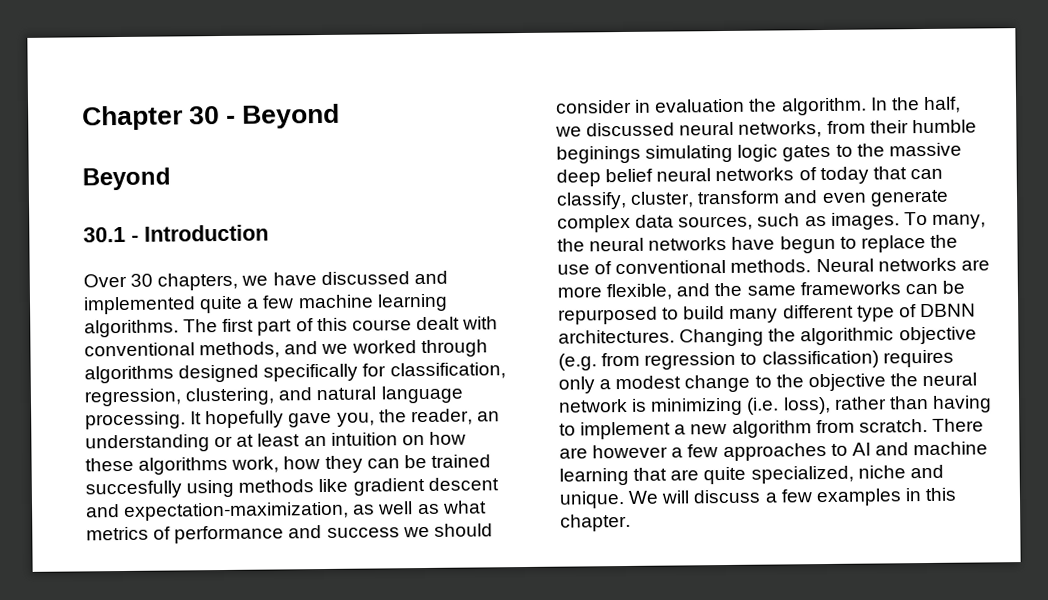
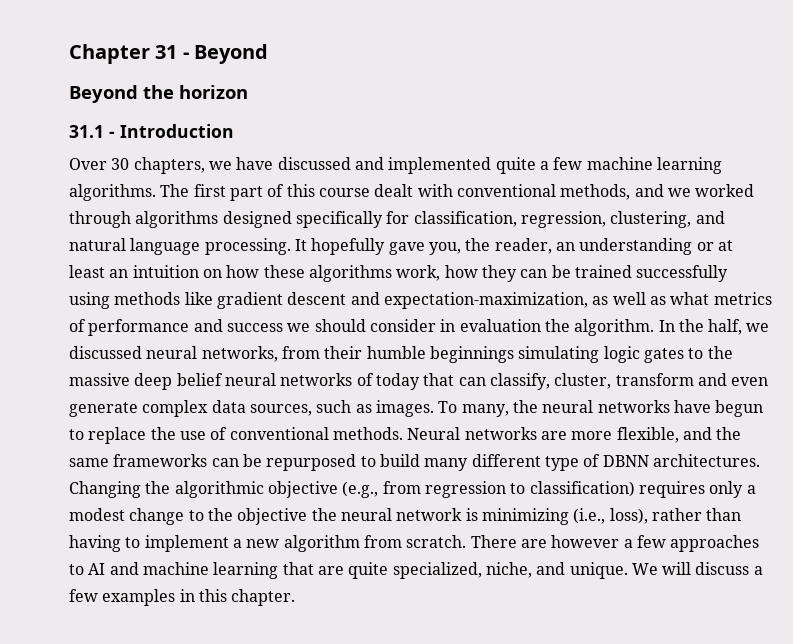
- Chapter 30 - Beyond
- Beyond
- 30.1 - Introduction
+ Chapter 31 - Beyond
+ Beyond the horizon
+ 31.1 - Introduction
- It hopefully gave you, the reader, an understanding or at least an intuition on how these algorithms work, how they can be trained succesfully using methods like gradient descent and expectation-maximization, as well as what metrics of performance and success we should consider in evaluation the algorithm.
+ It hopefully gave you, the reader, an understanding or at least an intuition on how these algorithms work, how they can be trained successfully using methods like gradient descent and expectation-maximization, as well as what metrics of performance and success we should consider in evaluation the algorithm.
- In the half, we discussed neural networks, from their humble beginings simulating logic gates to the massive deep belief neural networks of today that can classify, cluster, transform and even generate complex data sources, such as images.
+ In the half, we discussed neural networks, from their humble beginnings simulating logic gates to the massive deep belief neural networks of today that can classify, cluster, transform and even generate complex data sources, such as images.
- Changing the algorithmic objective (e.g. from regression to classification) requires only a modest change to the objective the neural network is minimizing (i.e. loss), rather than having to implement a new algorithm from scratch.
+ Changing the algorithmic objective (e.g., from regression to classification) requires only a modest change to the objective the neural network is minimizing (i.e., loss), rather than having to implement a new algorithm from scratch.
- There are however a few approaches to AI and machine learning that are quite specialized, niche and unique.
+ There are however a few approaches to AI and machine learning that are quite specialized, niche, and unique.

